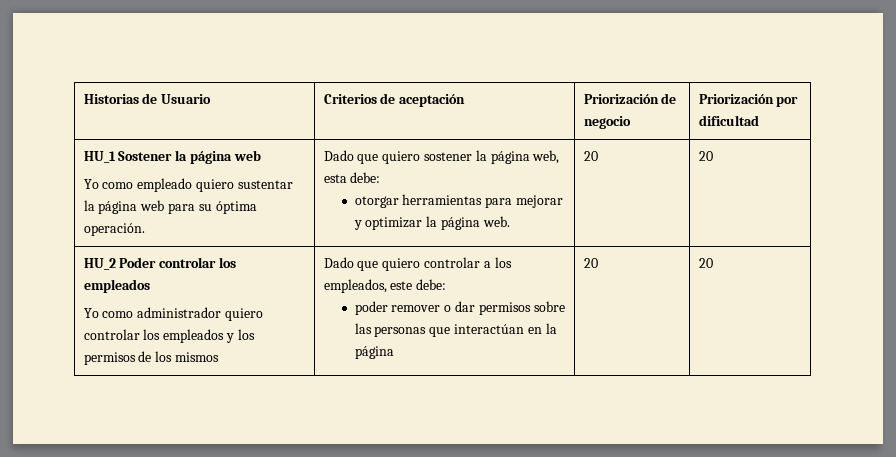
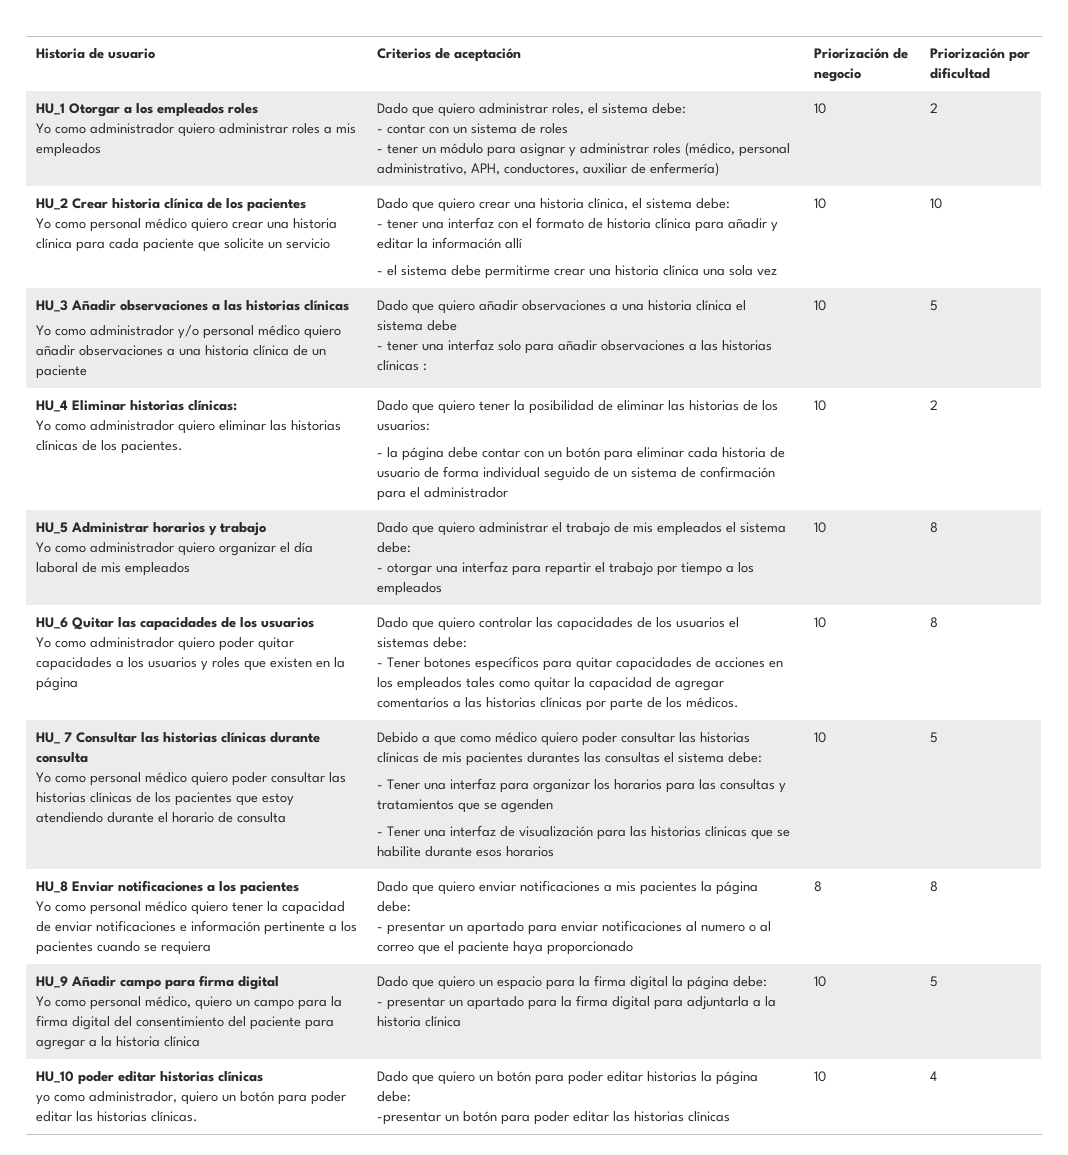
- Historias de Usuario | Criterios de aceptación | Priorización de negocio | Priorización por dificultad
+ Historia de usuario | Criterios de aceptación | Priorización de negocio | Priorización por dificultad
- HU_1 Sostener la página web
- Yo como empleado quiero sustentar la página web para su óptima operación. | Dado que quiero sostener la página web, esta debe:
- otorgar herramientas para mejorar y optimizar la página web. | 20 | 20
- HU_2 Poder controlar los empleados
- Yo como administrador quiero controlar los empleados y los permisos de los mismos | Dado que quiero controlar a los empleados, este debe:
- poder remover o dar permisos sobre las personas que interactúan en la página | 20 | 20
+ HU_1 Otorgar a los empleados roles
+ Yo como administrador quiero administrar roles a mis empleados | Dado que quiero administrar roles, el sistema debe:
+ - contar con un sistema de roles
+ - tener un módulo para asignar y administrar roles (médico, personal administrativo, APH, conductores, auxiliar de enfermería) | 10 | 2
+ HU_2 Crear historia clínica de los pacientes
+ Yo como personal médico quiero crear una historia clínica para cada paciente que solicite un servicio | Dado que quiero crear una historia clínica, el sistema debe:
+ - tener una interfaz con el formato de historia clínica para añadir y editar la información allí
+ - el sistema debe permitirme crear una historia clínica una sola vez | 10 | 10
+ HU_3 Añadir observaciones a las historias clínicas
+ Yo como administrador y/o personal médico quiero añadir observaciones a una historia clínica de un paciente | Dado que quiero añadir observaciones a una historia clínica el sistema debe
+ - tener una interfaz solo para añadir observaciones a las historias clínicas : | 10 | 5
+ HU_4 Eliminar historias clínicas:
+ Yo como administrador quiero eliminar las historias clínicas de los pacientes. | Dado que quiero tener la posibilidad de eliminar las historias de los usuarios:
+ - la página debe contar con un botón para eliminar cada historia de usuario de forma individual seguido de un sistema de confirmación para el administrador | 10 | 2
+ HU_5 Administrar horarios y trabajo
+ Yo como administrador quiero organizar el día laboral de mis empleados | Dado que quiero administrar el trabajo de mis empleados el sistema debe:
+ - otorgar una interfaz para repartir el trabajo por tiempo a los empleados | 10 | 8
+ HU_6 Quitar las capacidades de los usuarios
+ Yo como administrador quiero poder quitar capacidades a los usuarios y roles que existen en la página | Dado que quiero controlar las capacidades de los usuarios el sistemas debe:
+ - Tener botones específicos para quitar capacidades de acciones en los empleados tales como quitar la capacidad de agregar comentarios a las historias clínicas por parte de los médicos. | 10 | 8
+ HU_ 7 Consultar las historias clínicas durante consulta
+ Yo como personal médico quiero poder consultar las historias clínicas de los pacientes que estoy atendiendo durante el horario de consulta | Debido a que como médico quiero poder consultar las historias clínicas de mis pacientes durantes las consultas el sistema debe:
+ - Tener una interfaz para organizar los horarios para las consultas y tratamientos que se agenden
+ - Tener una interfaz de visualización para las historias clínicas que se habilite durante esos horarios | 10 | 5
+ HU_8 Enviar notificaciones a los pacientes
+ Yo como personal médico quiero tener la capacidad de enviar notificaciones e información pertinente a los pacientes cuando se requiera | Dado que quiero enviar notificaciones a mis pacientes la página debe:
+ - presentar un apartado para enviar notificaciones al numero o al correo que el paciente haya proporcionado | 8 | 8
+ HU_9 Añadir campo para firma digital
+ Yo como personal médico, quiero un campo para la firma digital del consentimiento del paciente para agregar a la historia clínica | Dado que quiero un espacio para la firma digital la página debe:
+ - presentar un apartado para la firma digital para adjuntarla a la historia clínica | 10 | 5
+ HU_10 poder editar historias clínicas
+ yo como administrador, quiero un botón para poder editar las historias clínicas. | Dado que quiero un botón para poder editar historias la página debe:
+ -presentar un botón para poder editar las historias clínicas | 10 | 4

